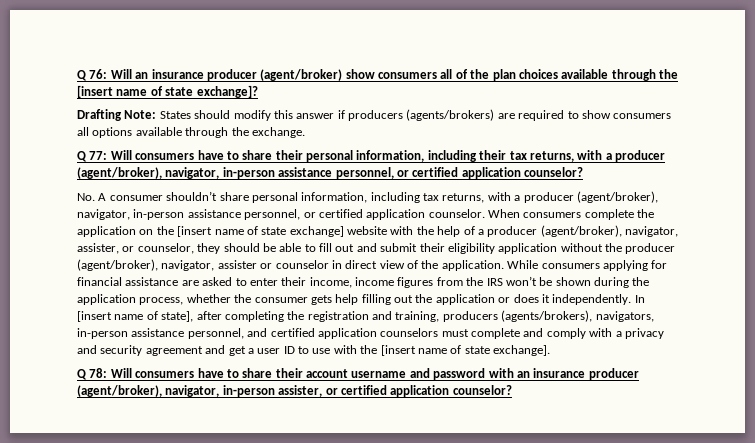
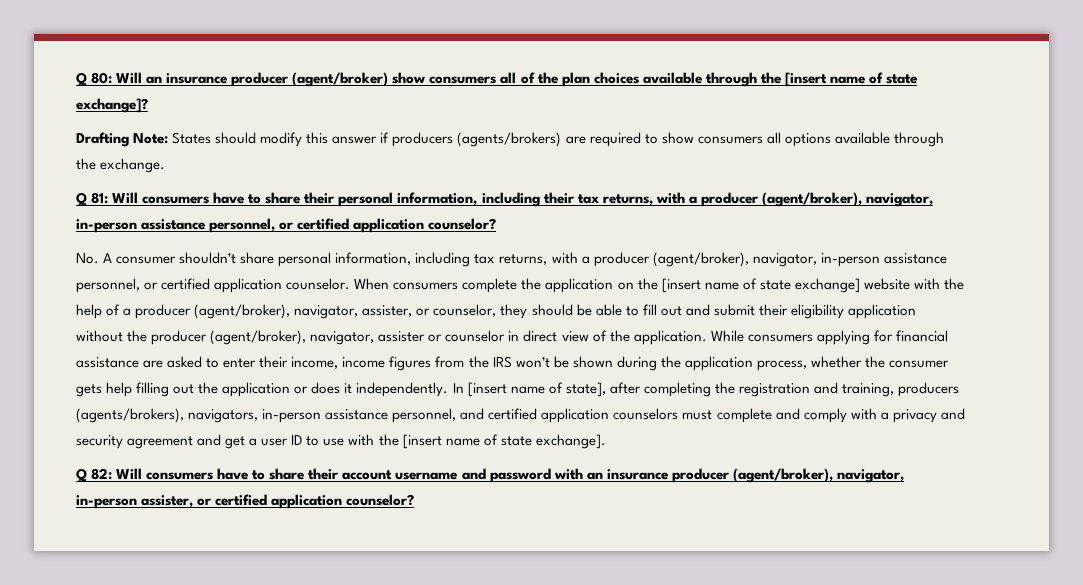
- Q 76: Will an insurance producer (agent/broker) show consumers all of the plan choices available through the [insert name of state exchange]?
+ Q 80: Will an insurance producer (agent/broker) show consumers all of the plan choices available through the [insert name of state exchange]?
- Q 77: Will consumers have to share their personal information, including their tax returns, with a producer (agent/broker), navigator, in-person assistance personnel, or certified application counselor?
+ Q 81: Will consumers have to share their personal information, including their tax returns, with a producer (agent/broker), navigator, in-person assistance personnel, or certified application counselor?
- Q 78: Will consumers have to share their account username and password with an insurance producer (agent/broker), navigator, in-person assister, or certified application counselor?
+ Q 82: Will consumers have to share their account username and password with an insurance producer (agent/broker), navigator, in-person assister, or certified application counselor?

